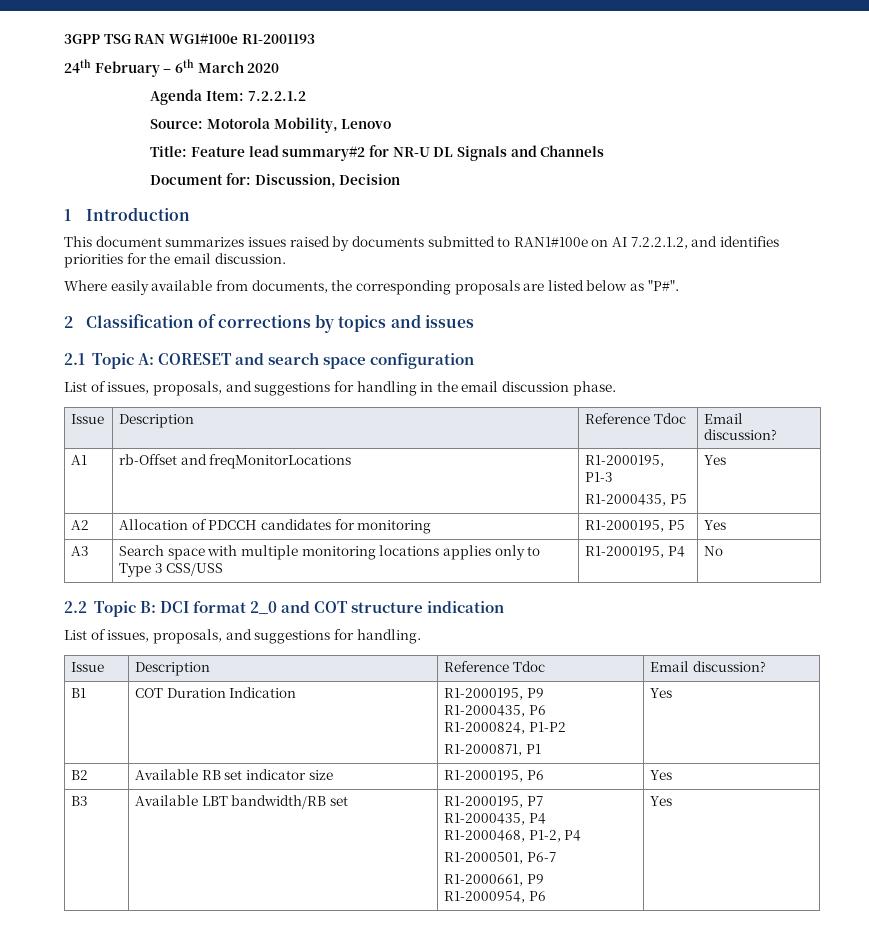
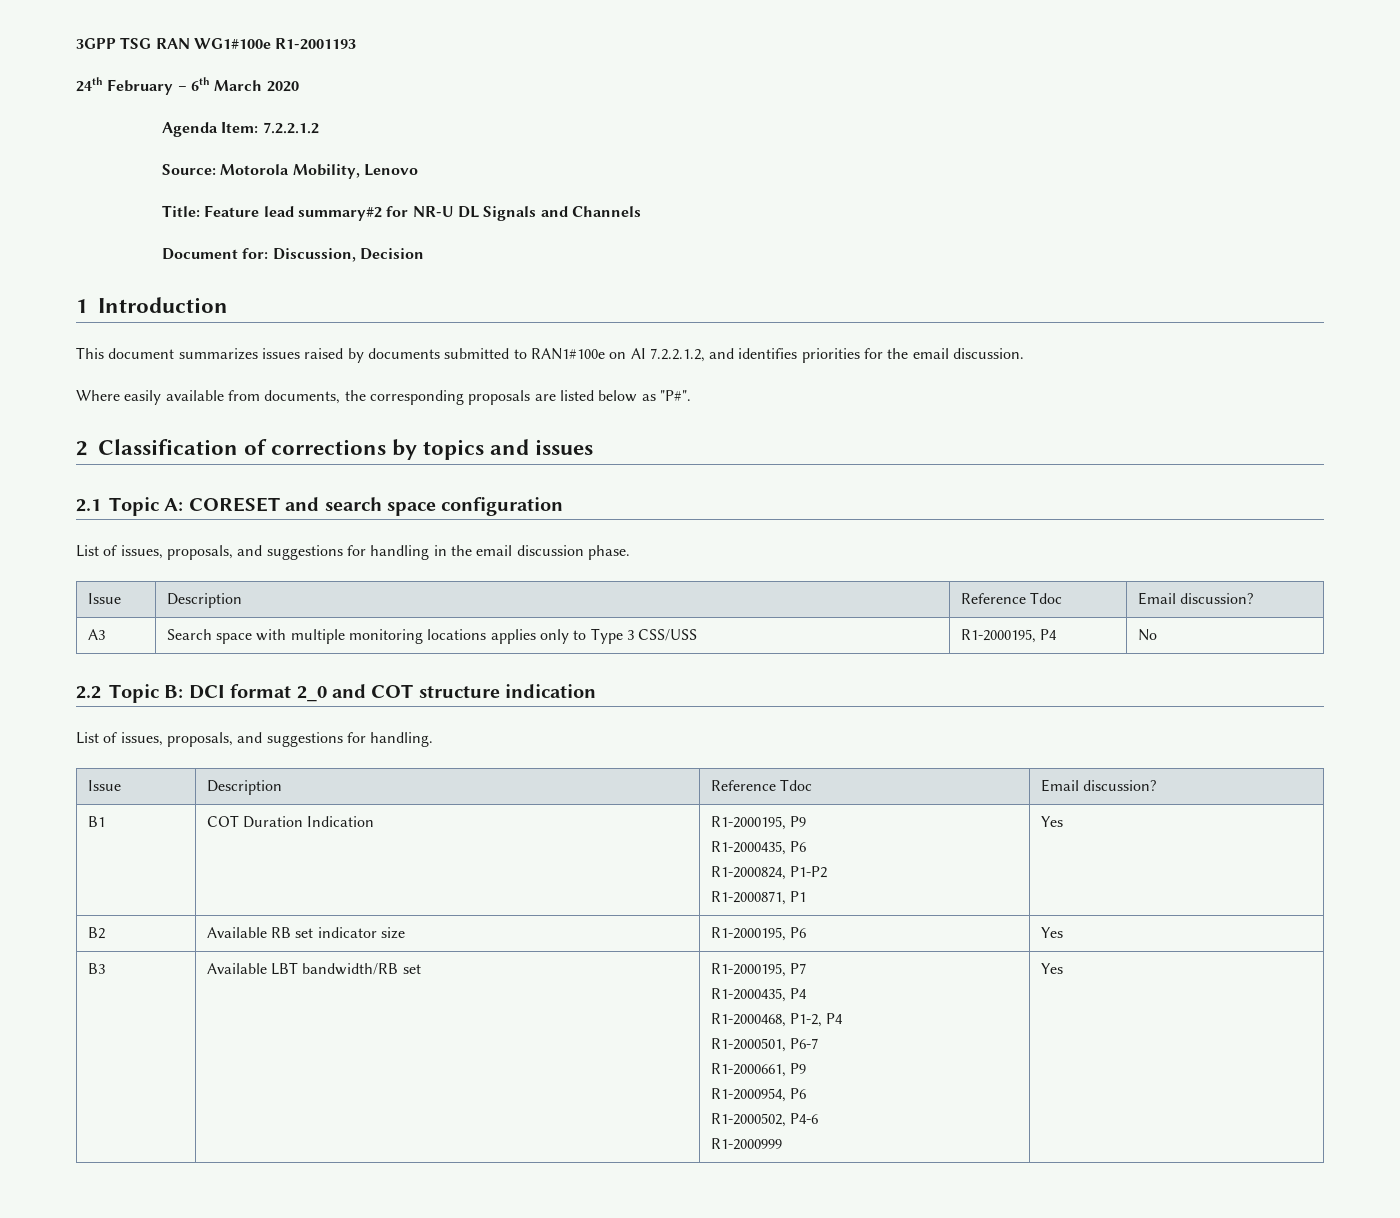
- A1 | rb-Offset and freqMonitorLocations | R1-2000195, P1-3
- R1-2000435, P5 | Yes
- A2 | Allocation of PDCCH candidates for monitoring | R1-2000195, P5 | Yes
  B3 | Available LBT bandwidth/RB set | R1-2000195, P7
  R1-2000435, P4
  R1-2000468, P1-2, P4
  R1-2000501, P6-7
  R1-2000661, P9
- R1-2000954, P6 | Yes
+ R1-2000954, P6
+ R1-2000502, P4-6
+ R1-2000999 | Yes

